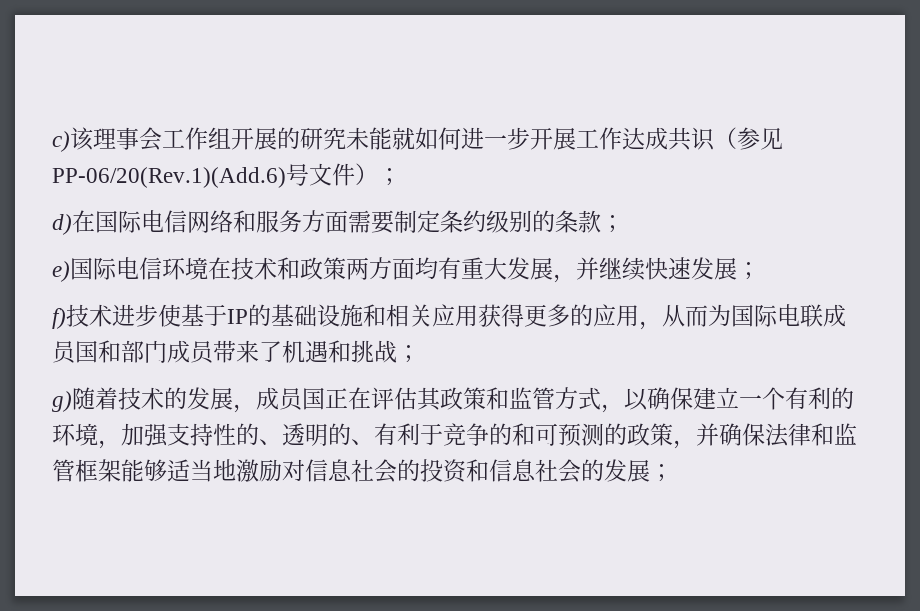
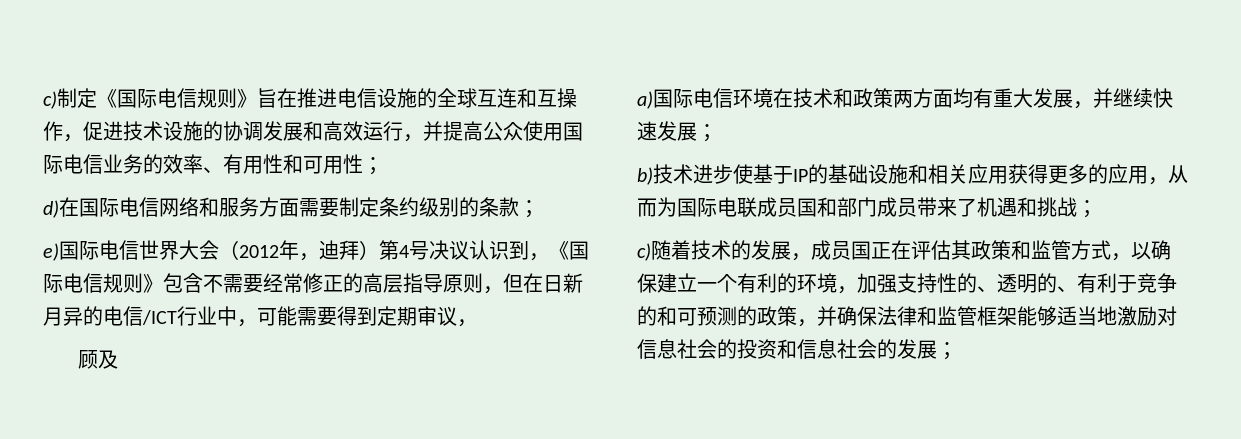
- c)该理事会工作组开展的研究未能就如何进一步开展工作达成共识（参见PP-06/20(Rev.1)(Add.6)号文件）；
+ c)制定《国际电信规则》旨在推进电信设施的全球互连和互操作，促进技术设施的协调发展和高效运行，并提高公众使用国际电信业务的效率、有用性和可用性；
- e)国际电信环境在技术和政策两方面均有重大发展，并继续快速发展；
+ e)国际电信世界大会（2012年，迪拜）第4号决议认识到，《国际电信规则》包含不需要经常修正的高层指导原则，但在日新月异的电信/ICT行业中，可能需要得到定期审议，
+ 顾及
+ a)国际电信环境在技术和政策两方面均有重大发展，并继续快速发展；
- f)技术进步使基于IP的基础设施和相关应用获得更多的应用，从而为国际电联成员国和部门成员带来了机遇和挑战；
+ b)技术进步使基于IP的基础设施和相关应用获得更多的应用，从而为国际电联成员国和部门成员带来了机遇和挑战；
- g)随着技术的发展，成员国正在评估其政策和监管方式，以确保建立一个有利的环境，加强支持性的、透明的、有利于竞争的和可预测的政策，并确保法律和监管框架能够适当地激励对信息社会的投资和信息社会的发展；
+ c)随着技术的发展，成员国正在评估其政策和监管方式，以确保建立一个有利的环境，加强支持性的、透明的、有利于竞争的和可预测的政策，并确保法律和监管框架能够适当地激励对信息社会的投资和信息社会的发展；

